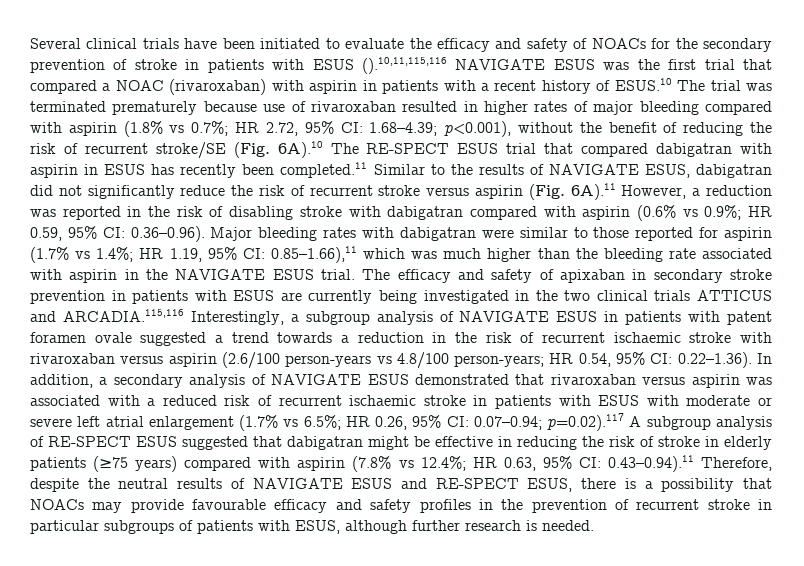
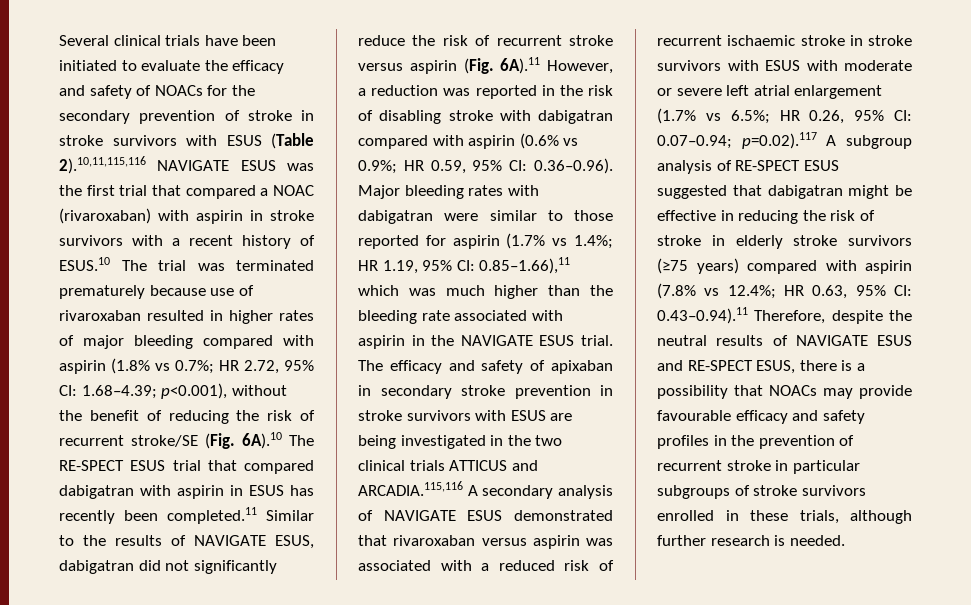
- Several clinical trials have been initiated to evaluate the efficacy and safety of NOACs for the secondary prevention of stroke in patients with ESUS ().10,11,115,116 NAVIGATE ESUS was the first trial that compared a NOAC (rivaroxaban) with aspirin in patients with a recent history of ESUS.10 The trial was terminated prematurely because use of rivaroxaban resulted in higher rates of major bleeding compared with aspirin (1.8% vs 0.7%;
+ Several clinical trials have been initiated to evaluate the efficacy and safety of NOACs for the secondary prevention of stroke in stroke survivors with ESUS (Table 2).10,11,115,116 NAVIGATE ESUS was the first trial that compared a NOAC (rivaroxaban) with aspirin in stroke survivors with a recent history of ESUS.10 The trial was terminated prematurely because use of rivaroxaban resulted in higher rates of major bleeding compared with aspirin (1.8% vs 0.7%;
- The efficacy and safety of apixaban in secondary stroke prevention in patients with ESUS are currently being investigated in the two clinical trials ATTICUS and ARCADIA.115,116 Interestingly, a subgroup analysis of NAVIGATE ESUS in patients with patent foramen ovale suggested a trend towards a reduction in the risk of recurrent ischaemic stroke with rivaroxaban versus aspirin (2.6/100 person-years vs 4.8/100 person-years; HR 0.54, 95% CI: 0.22–1.36). In addition, a secondary analysis of NAVIGATE ESUS demonstrated that rivaroxaban versus aspirin was associated with a reduced risk of recurrent ischaemic stroke in patients with ESUS with moderate or severe left atrial enlargement (1.7% vs 6.5%;
+ The efficacy and safety of apixaban in secondary stroke prevention in stroke survivors with ESUS are being investigated in the two clinical trials ATTICUS and ARCADIA.115,116 A secondary analysis of NAVIGATE ESUS demonstrated that rivaroxaban versus aspirin was associated with a reduced risk of recurrent ischaemic stroke in stroke survivors with ESUS with moderate or severe left atrial enlargement (1.7% vs 6.5%;
- p=0.02).117 A subgroup analysis of RE-SPECT ESUS suggested that dabigatran might be effective in reducing the risk of stroke in elderly patients (≥75 years) compared with aspirin (7.8% vs 12.4%;
+ p=0.02).117 A subgroup analysis of RE-SPECT ESUS suggested that dabigatran might be effective in reducing the risk of stroke in elderly stroke survivors (≥75 years) compared with aspirin (7.8% vs 12.4%;
- 0.43–0.94).11 Therefore, despite the neutral results of NAVIGATE ESUS and RE-SPECT ESUS, there is a possibility that NOACs may provide favourable efficacy and safety profiles in the prevention of recurrent stroke in particular subgroups of patients with ESUS, although further research is needed.
+ 0.43–0.94).11 Therefore, despite the neutral results of NAVIGATE ESUS and RE-SPECT ESUS, there is a possibility that NOACs may provide favourable efficacy and safety profiles in the prevention of recurrent stroke in particular subgroups of stroke survivors enrolled in these trials, although further research is needed.

